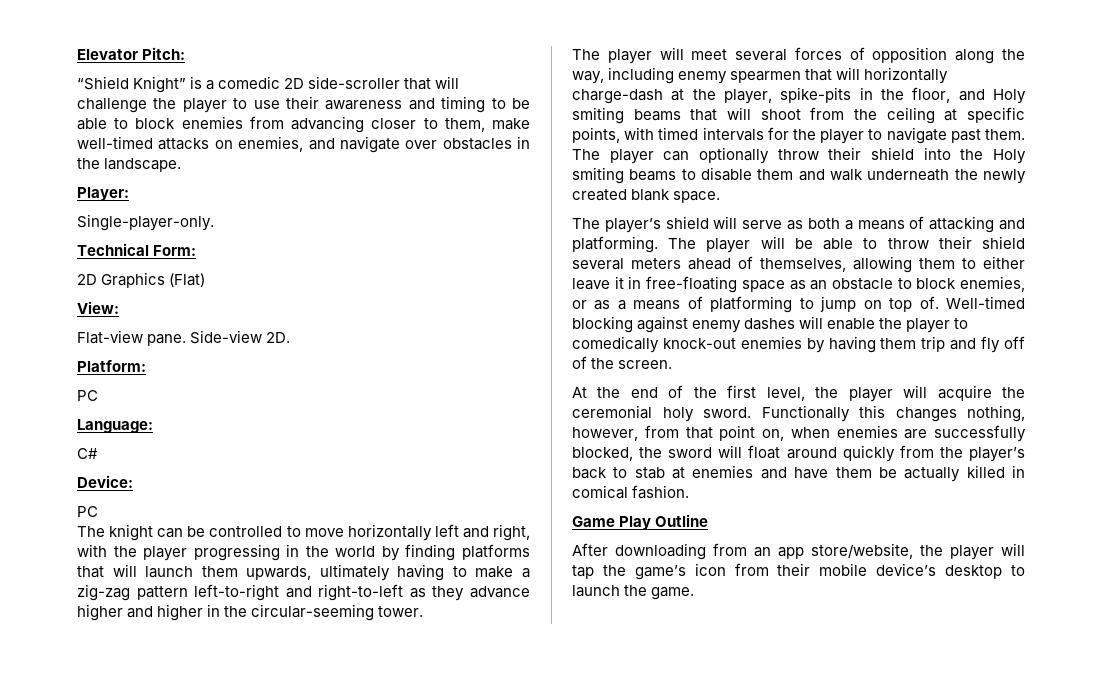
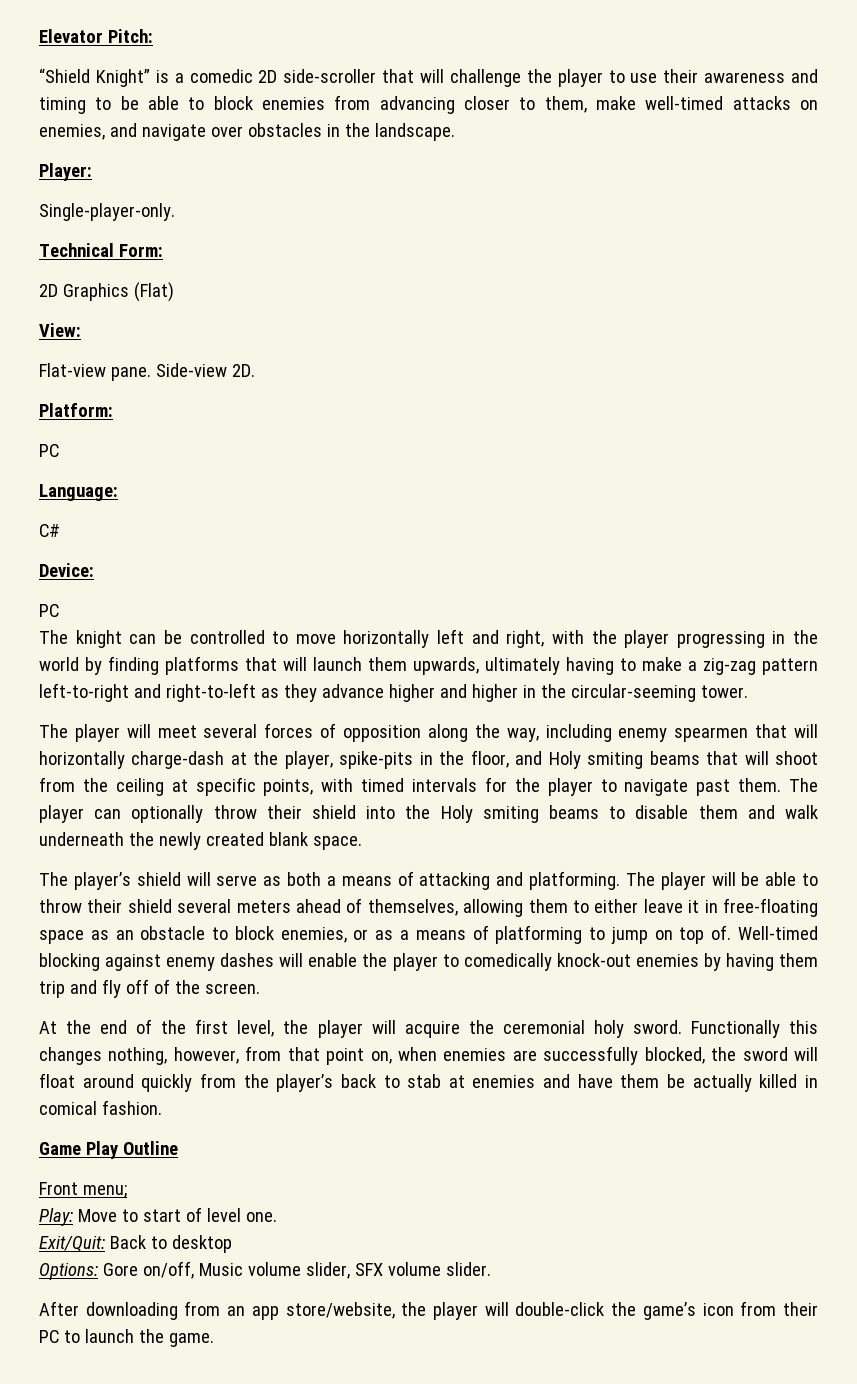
+ Front menu;
+ Play: Move to start of level one.
+ Exit/Quit: Back to desktop
+ Options: Gore on/off, Music volume slider, SFX volume slider.
- After downloading from an app store/website, the player will tap the game’s icon from their mobile device’s desktop to launch the game.
+ After downloading from an app store/website, the player will double-click the game’s icon from their PC to launch the game.

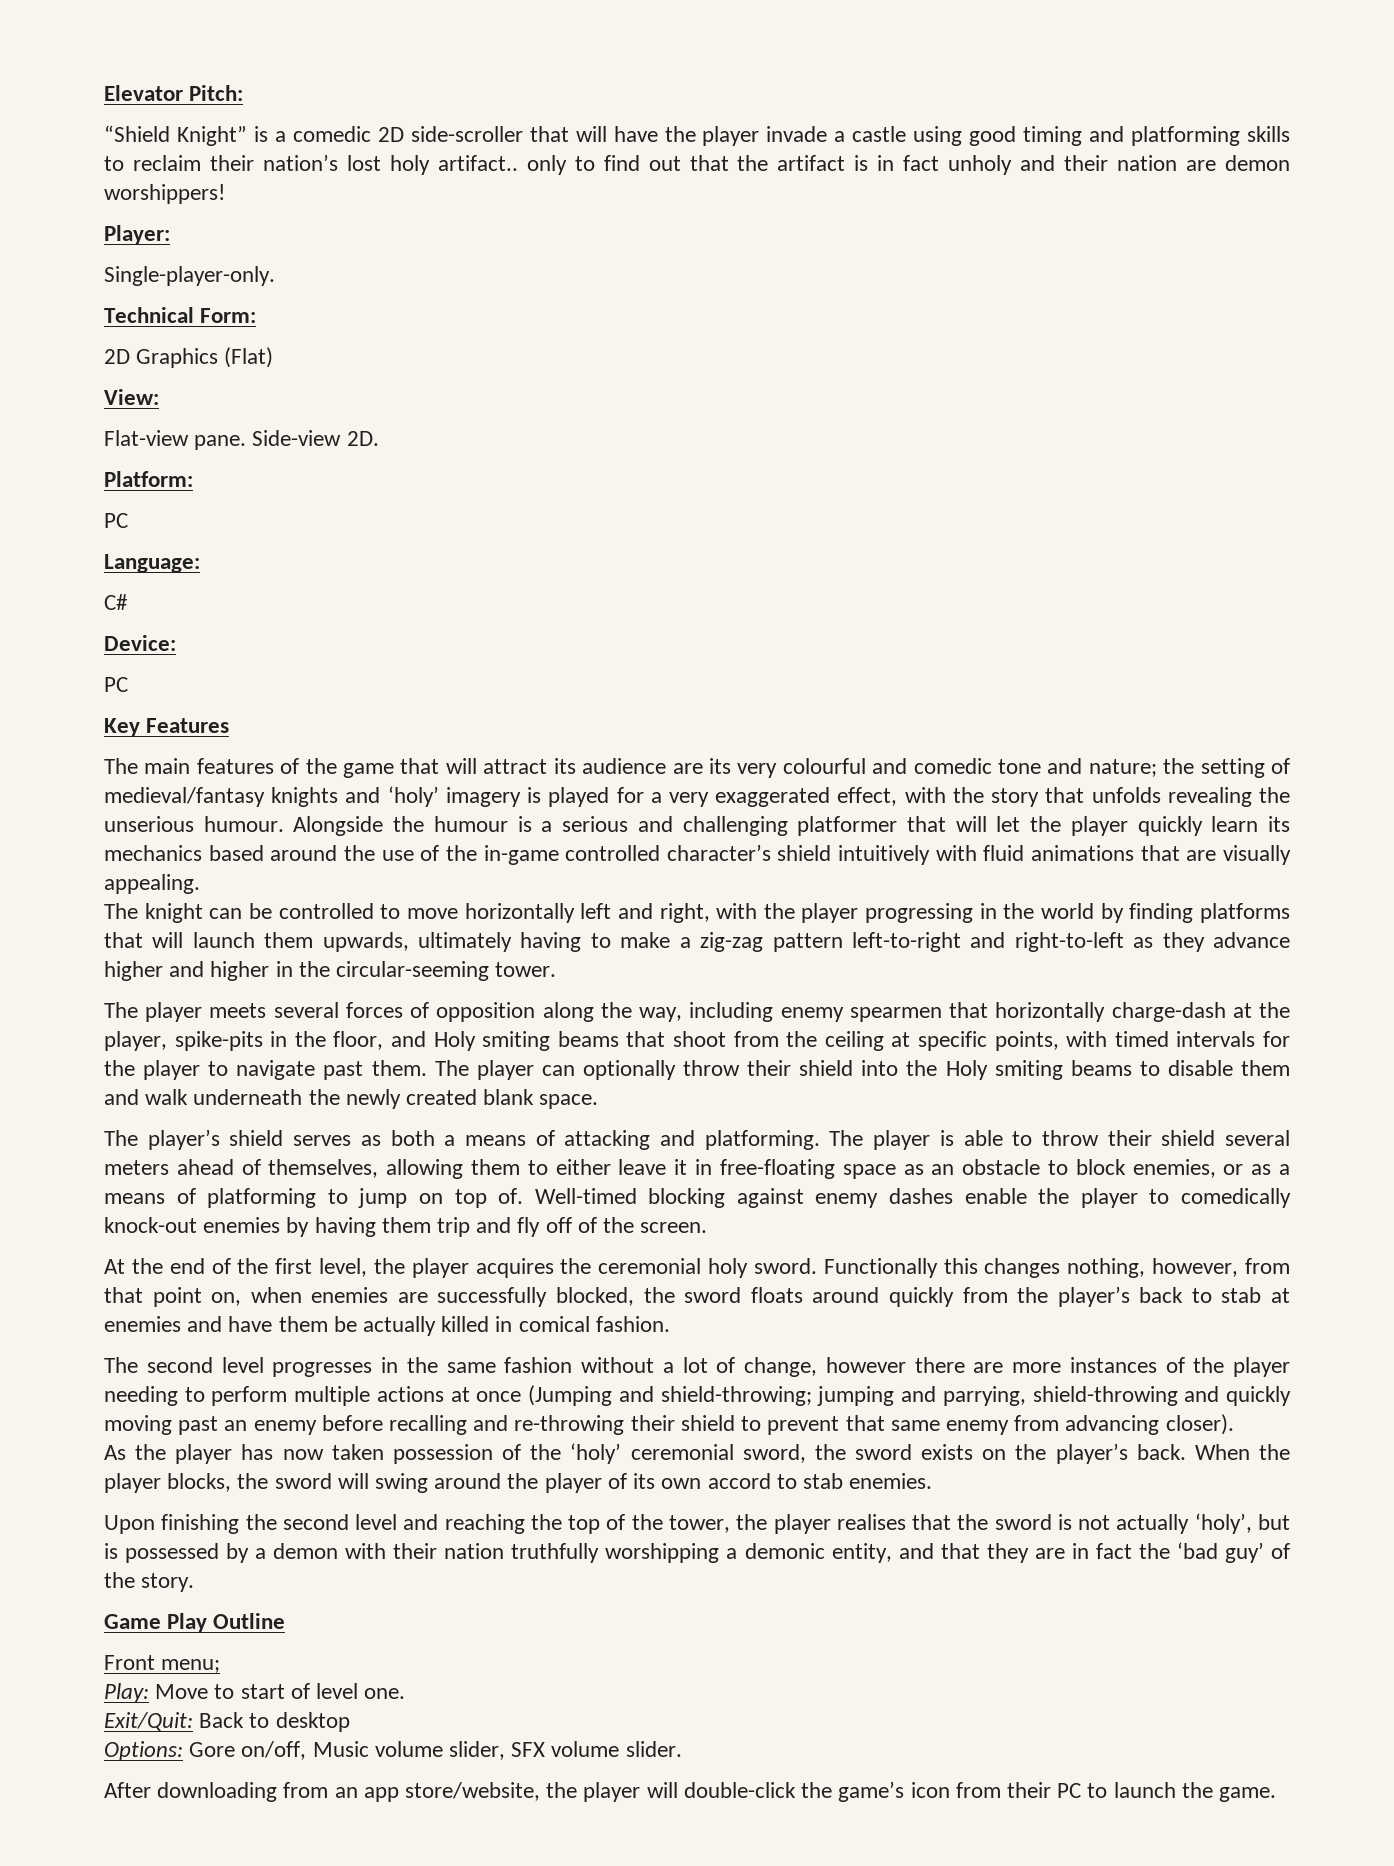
- “Shield Knight” is a comedic 2D side-scroller that will challenge the player to use their awareness and timing to be able to block enemies from advancing closer to them, make well-timed attacks on enemies, and navigate over obstacles in the landscape.
+ “Shield Knight” is a comedic 2D side-scroller that will have the player invade a castle using good timing and platforming skills to reclaim their nation’s lost holy artifact.. only to find out that the artifact is in fact unholy and their nation are demon worshippers!
+ Key Features
+ The main features of the game that will attract its audience are its very colourful and comedic tone and nature; the setting of medieval/fantasy knights and ‘holy’ imagery is played for a very exaggerated effect, with the story that unfolds revealing the unserious humour. Alongside the humour is a serious and challenging platformer that will let the player quickly learn its mechanics based around the use of the in-game controlled character’s shield intuitively with fluid animations that are visually appealing.
- The player will meet several forces of opposition along the way, including enemy spearmen that will horizontally charge-dash at the player, spike-pits in the floor, and Holy smiting beams that will shoot from the ceiling at specific points, with timed intervals for the player to navigate past them.
+ The player meets several forces of opposition along the way, including enemy spearmen that horizontally charge-dash at the player, spike-pits in the floor, and Holy smiting beams that shoot from the ceiling at specific points, with timed intervals for the player to navigate past them.
- The player’s shield will serve as both a means of attacking and platforming.
+ The player’s shield serves as both a means of attacking and platforming.
- The player will be able to throw their shield several meters ahead of themselves, allowing them to either leave it in free-floating space as an obstacle to block enemies, or as a means of platforming to jump on top of.
+ The player is able to throw their shield several meters ahead of themselves, allowing them to either leave it in free-floating space as an obstacle to block enemies, or as a means of platforming to jump on top of.
- Well-timed blocking against enemy dashes will enable the player to comedically knock-out enemies by having them trip and fly off of the screen.
+ Well-timed blocking against enemy dashes enable the player to comedically knock-out enemies by having them trip and fly off of the screen.
- At the end of the first level, the player will acquire the ceremonial holy sword.
+ At the end of the first level, the player acquires the ceremonial holy sword.
- Functionally this changes nothing, however, from that point on, when enemies are successfully blocked, the sword will float around quickly from the player’s back to stab at enemies and have them be actually killed in comical fashion.
+ Functionally this changes nothing, however, from that point on, when enemies are successfully blocked, the sword floats around quickly from the player’s back to stab at enemies and have them be actually killed in comical fashion.
+ The second level progresses in the same fashion without a lot of change, however there are more instances of the player needing to perform multiple actions at once (Jumping and shield-throwing; jumping and parrying, shield-throwing and quickly moving past an enemy before recalling and re-throwing their shield to prevent that same enemy from advancing closer).
+ As the player has now taken possession of the ‘holy’ ceremonial sword, the sword exists on the player’s back. When the player blocks, the sword will swing around the player of its own accord to stab enemies.
+ Upon finishing the second level and reaching the top of the tower, the player realises that the sword is not actually ‘holy’, but is possessed by a demon with their nation truthfully worshipping a demonic entity, and that they are in fact the ‘bad guy’ of the story.

